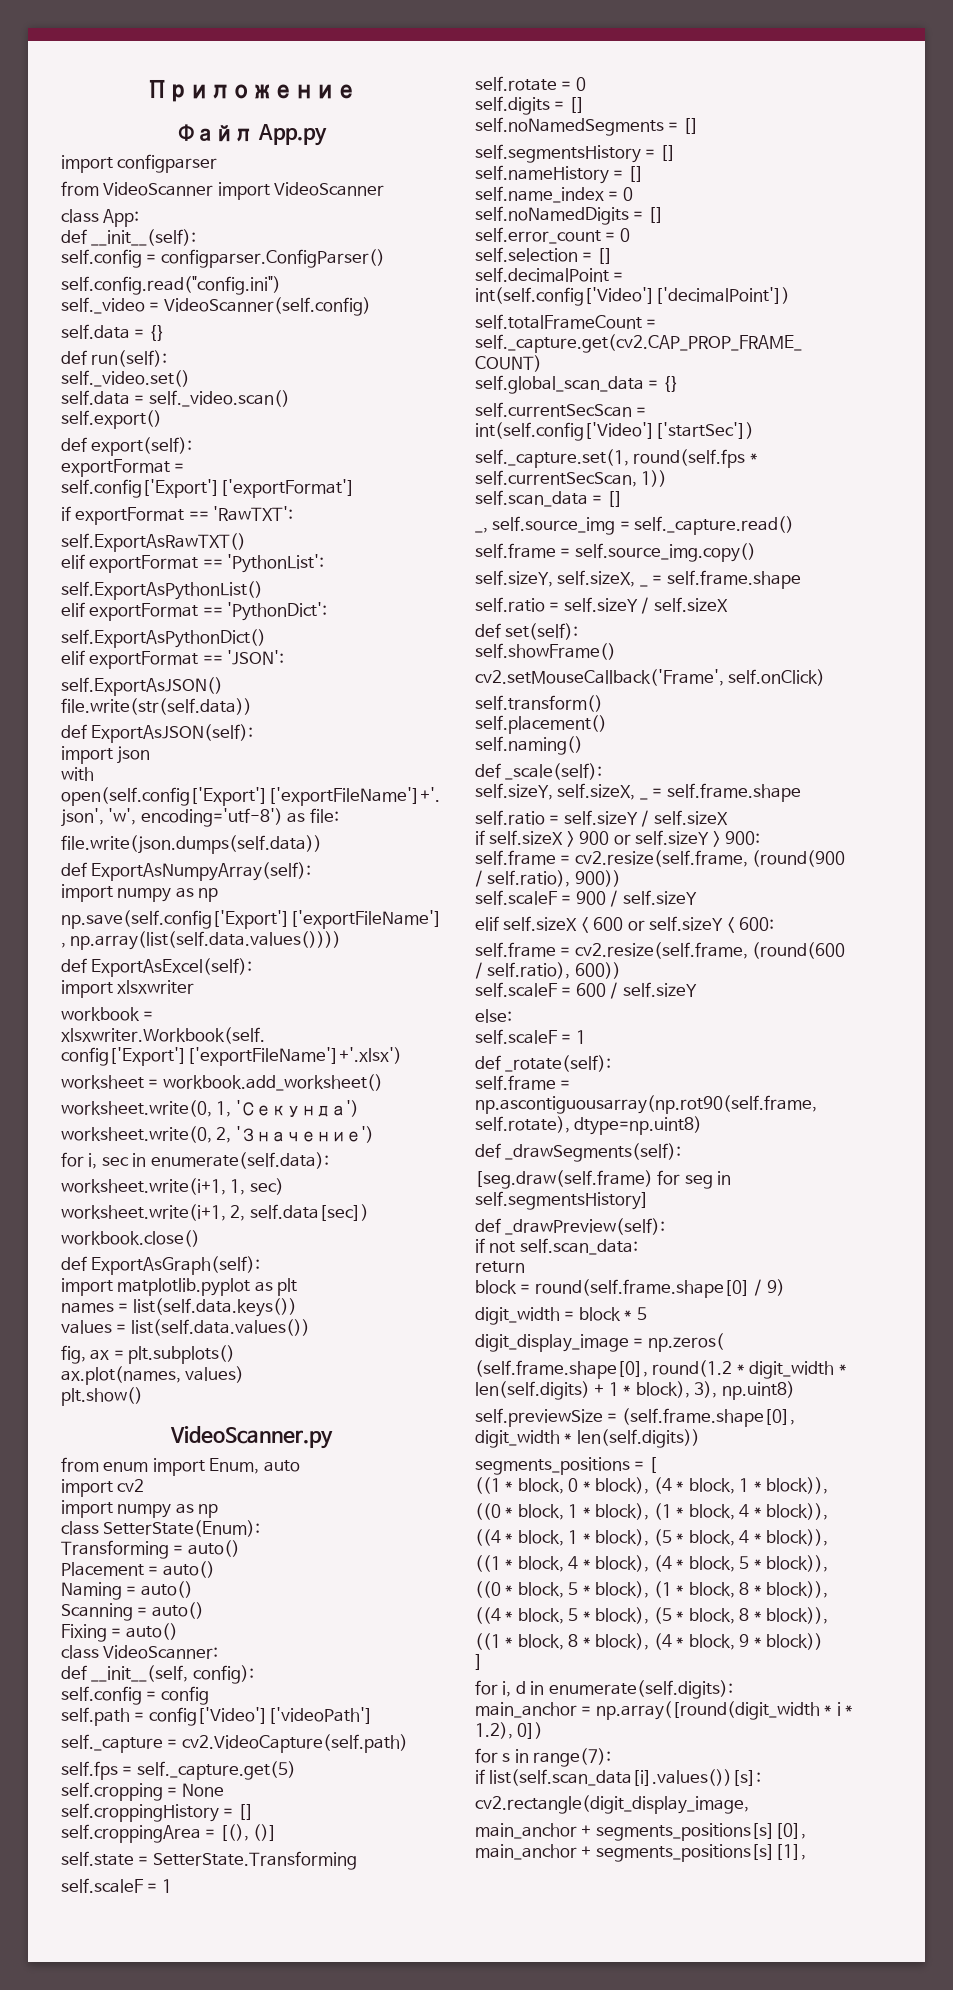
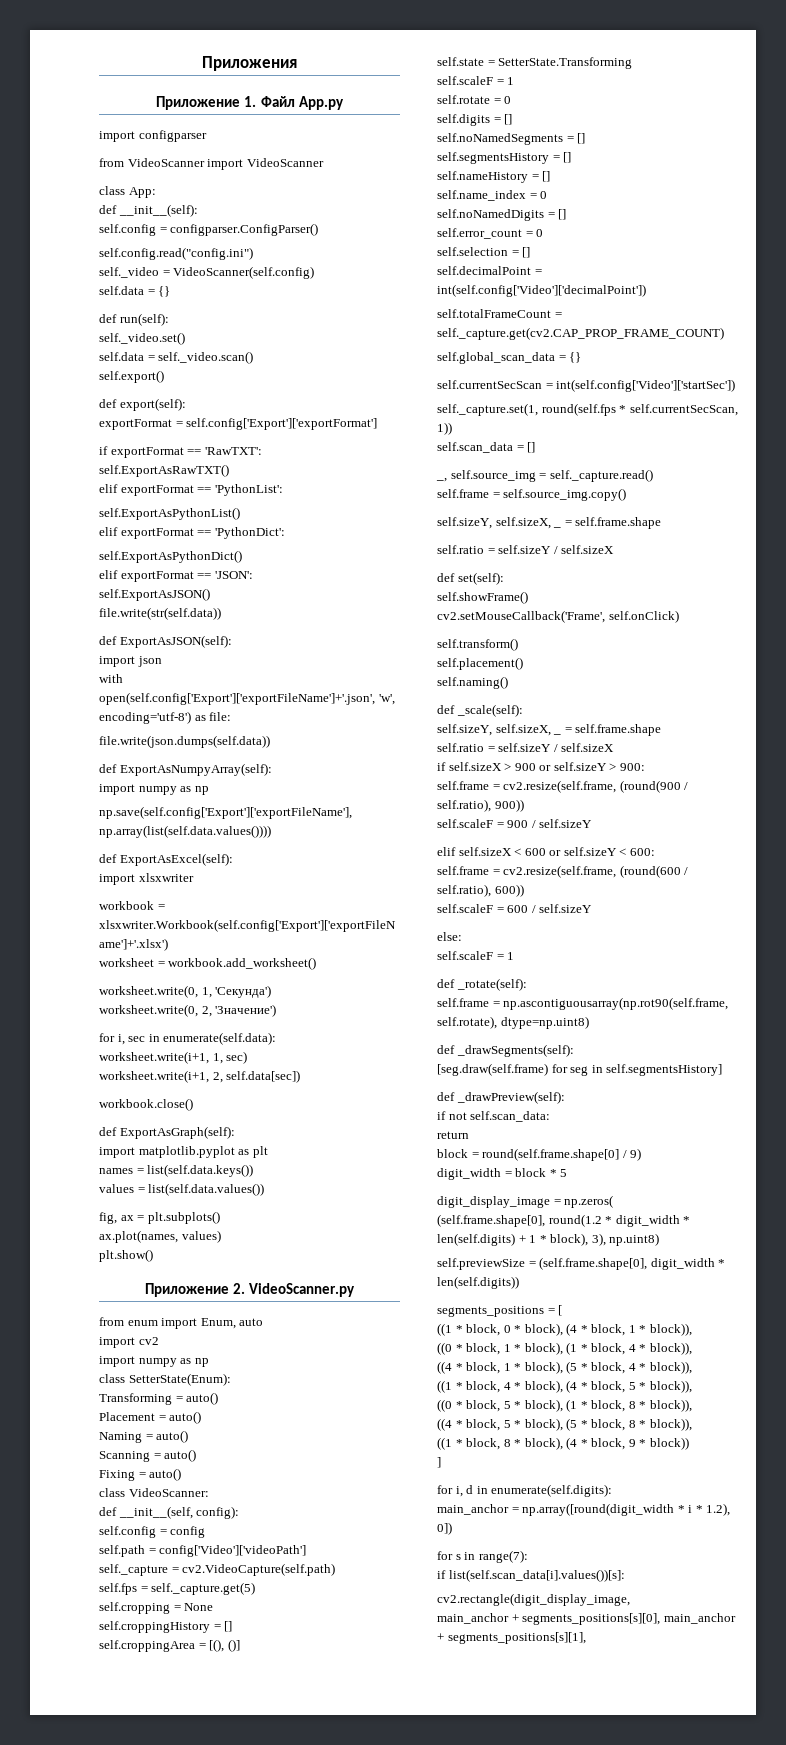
- Приложение
- Файл App.py
+ Приложения
+ Приложение 1. Файл App.py
- VideoScanner.py
+ Приложение 2. VideoScanner.py

